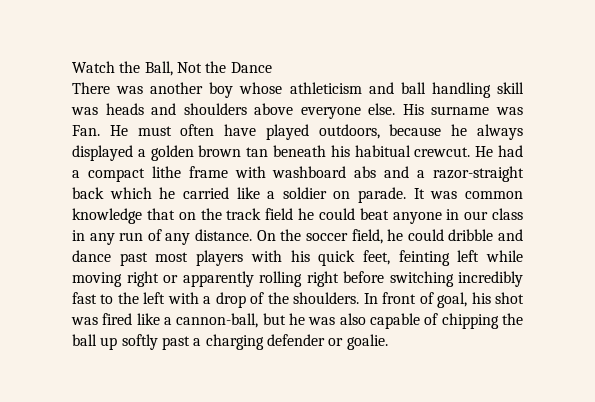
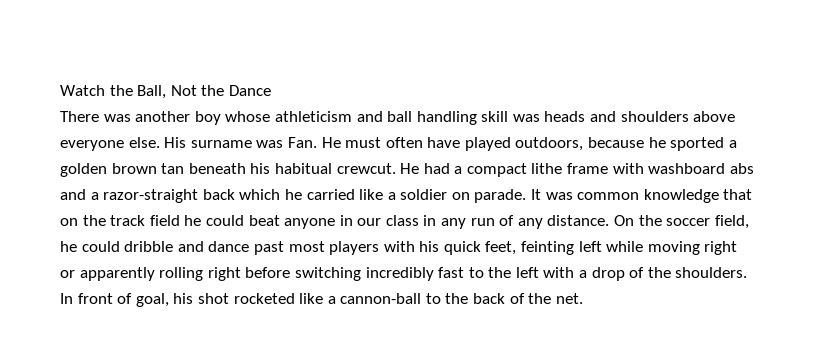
- His surname was Fan. He must often have played outdoors, because he always displayed a golden brown tan beneath his habitual crewcut.
+ His surname was Fan. He must often have played outdoors, because he sported a golden brown tan beneath his habitual crewcut.
- In front of goal, his shot was fired like a cannon-ball, but he was also capable of chipping the ball up softly past a charging defender or goalie.
+ In front of goal, his shot rocketed like a cannon-ball to the back of the net.

